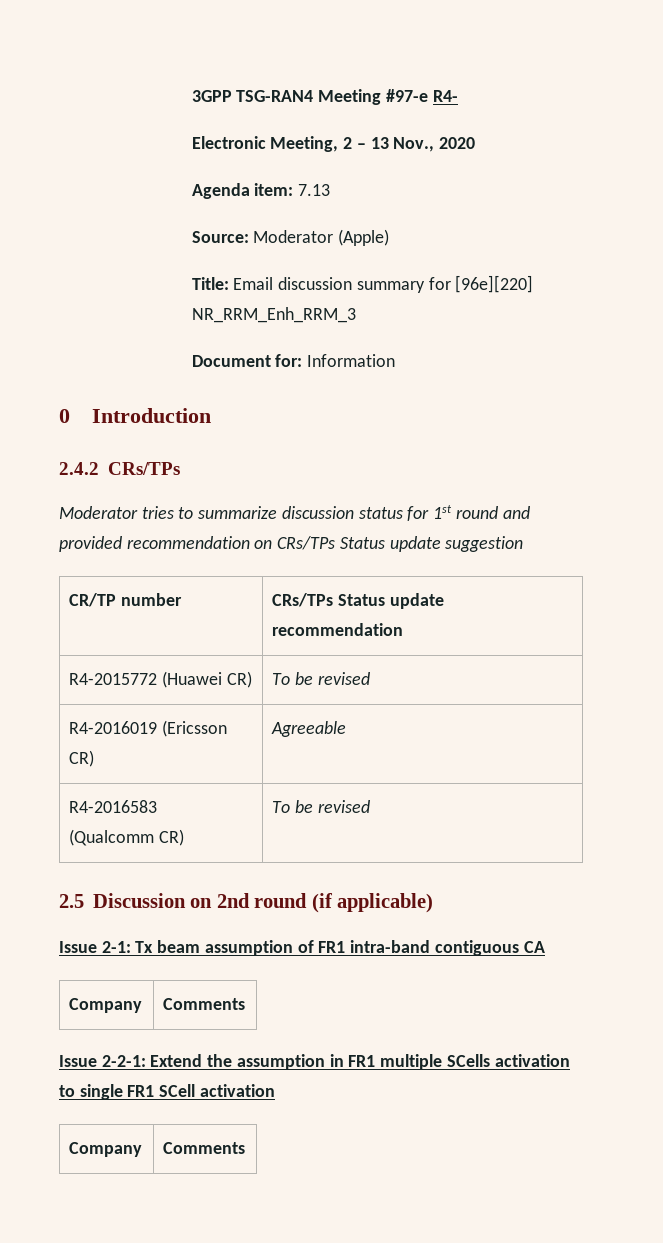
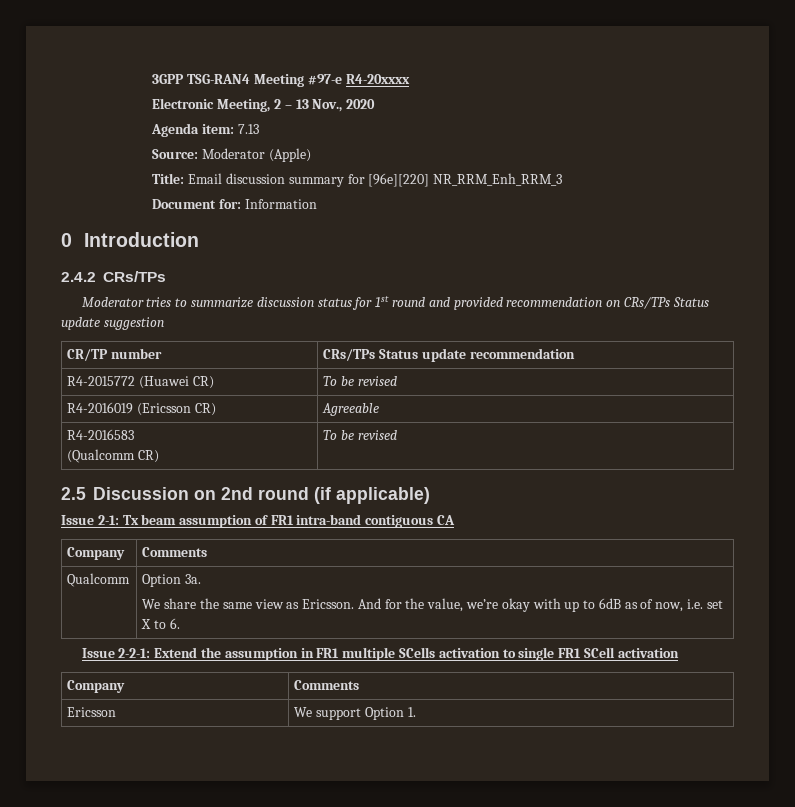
- 3GPP TSG-RAN4 Meeting #97-e R4-
+ 3GPP TSG-RAN4 Meeting #97-e R4-20xxxx
+ Qualcomm | Option 3a.
+ We share the same view as Ericsson. And for the value, we’re okay with up to 6dB as of now, i.e. set X to 6.
+ Ericsson | We support Option 1.

